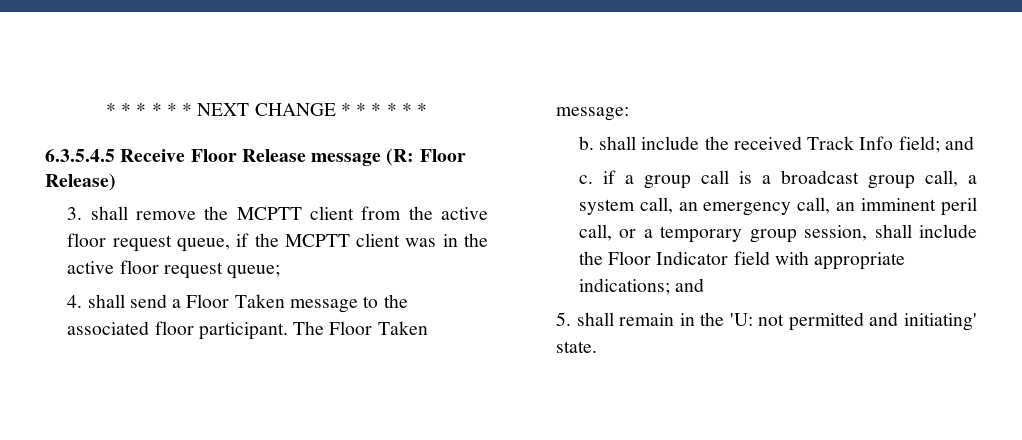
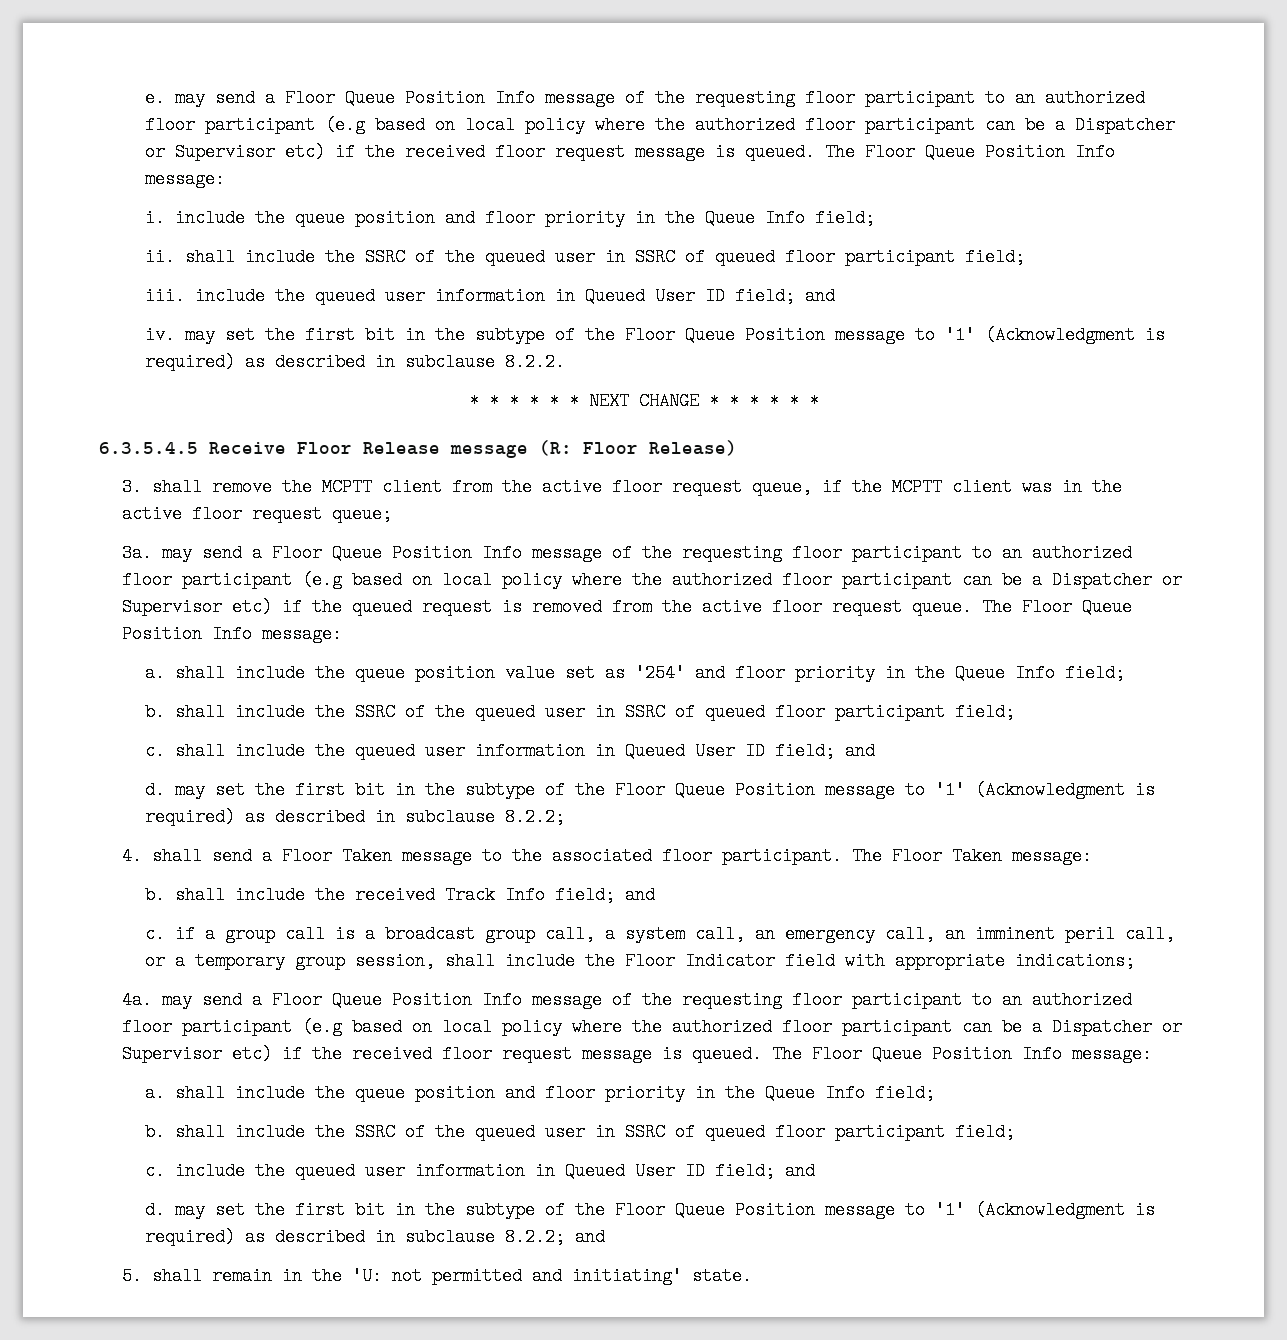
+ e. may send a Floor Queue Position Info message of the requesting floor participant to an authorized floor participant (e.g based on local policy where the authorized floor participant can be a Dispatcher or Supervisor etc) if the received floor request message is queued. The Floor Queue Position Info message:
+ i. include the queue position and floor priority in the Queue Info field;
+ ii. shall include the SSRC of the queued user in SSRC of queued floor participant field;
+ iii. include the queued user information in Queued User ID field; and
+ iv. may set the first bit in the subtype of the Floor Queue Position message to '1' (Acknowledgment is required) as described in subclause 8.2.2.
+ 3a. may send a Floor Queue Position Info message of the requesting floor participant to an authorized floor participant (e.g based on local policy where the authorized floor participant can be a Dispatcher or Supervisor etc) if the queued request is removed from the active floor request queue. The Floor Queue Position Info message:
+ a. shall include the queue position value set as '254' and floor priority in the Queue Info field;
+ b. shall include the SSRC of the queued user in SSRC of queued floor participant field;
+ c. shall include the queued user information in Queued User ID field; and
+ d. may set the first bit in the subtype of the Floor Queue Position message to '1' (Acknowledgment is required) as described in subclause 8.2.2;
- c. if a group call is a broadcast group call, a system call, an emergency call, an imminent peril call, or a temporary group session, shall include the Floor Indicator field with appropriate indications; and
+ c. if a group call is a broadcast group call, a system call, an emergency call, an imminent peril call, or a temporary group session, shall include the Floor Indicator field with appropriate indications;
+ 4a. may send a Floor Queue Position Info message of the requesting floor participant to an authorized floor participant (e.g based on local policy where the authorized floor participant can be a Dispatcher or Supervisor etc) if the received floor request message is queued. The Floor Queue Position Info message:
+ a. shall include the queue position and floor priority in the Queue Info field;
+ b. shall include the SSRC of the queued user in SSRC of queued floor participant field;
+ c. include the queued user information in Queued User ID field; and
+ d. may set the first bit in the subtype of the Floor Queue Position message to '1' (Acknowledgment is required) as described in subclause 8.2.2; and

